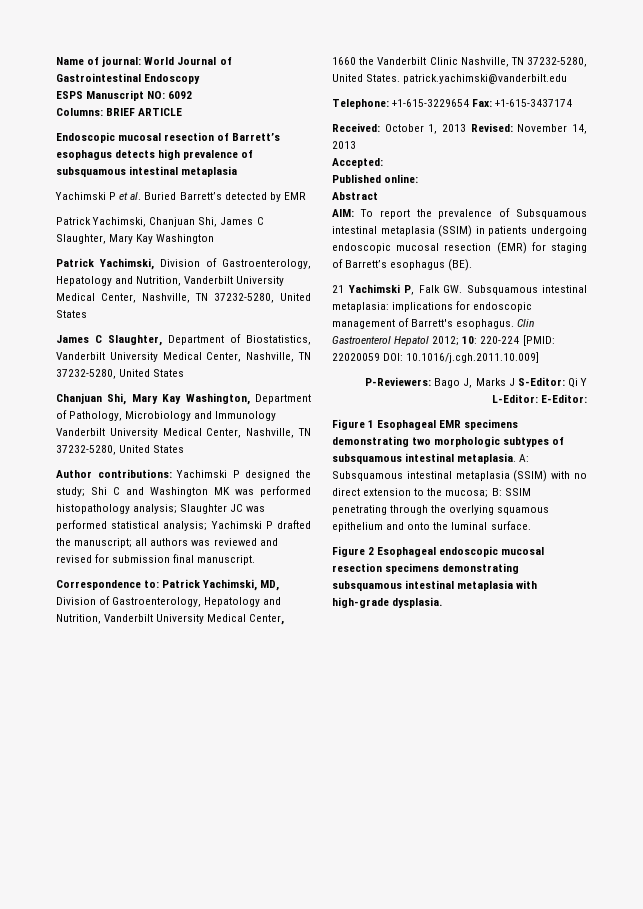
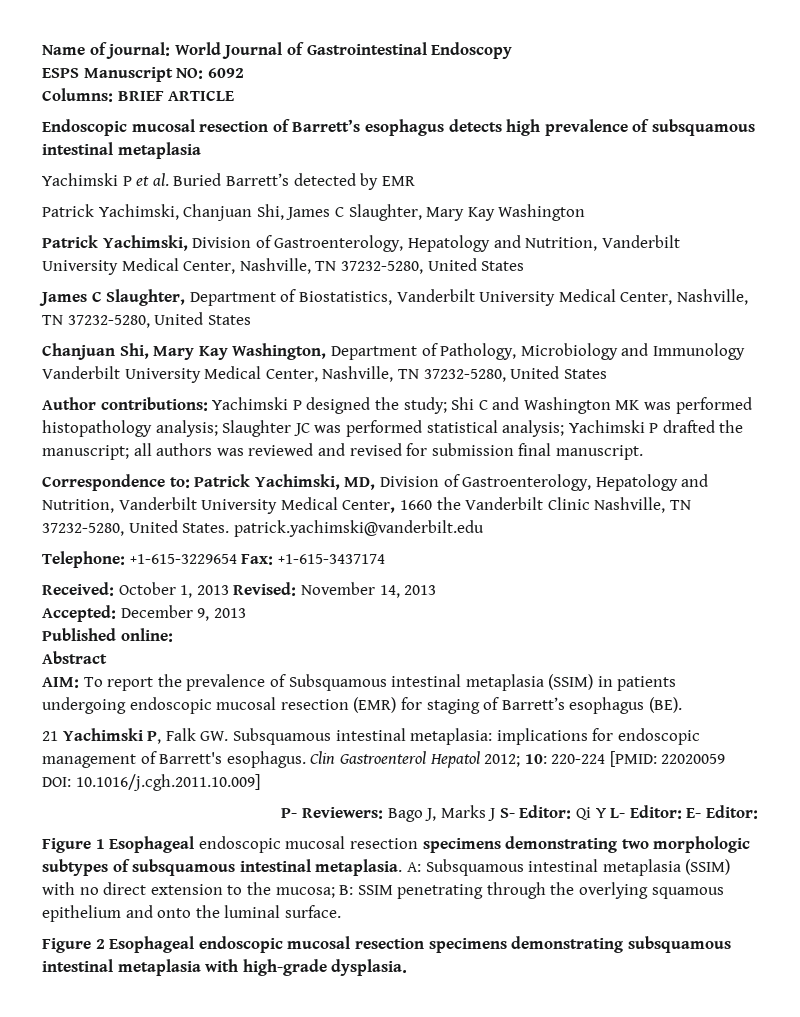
- Accepted:
+ Accepted: December 9, 2013
- P-Reviewers: Bago J, Marks J S-Editor: Qi Y L-Editor: E-Editor:
+ P- Reviewers: Bago J, Marks J S- Editor: Qi Y L- Editor: E- Editor:
- Figure 1 Esophageal EMR specimens demonstrating two morphologic subtypes of subsquamous intestinal metaplasia.
+ Figure 1 Esophageal endoscopic mucosal resection specimens demonstrating two morphologic subtypes of subsquamous intestinal metaplasia.

